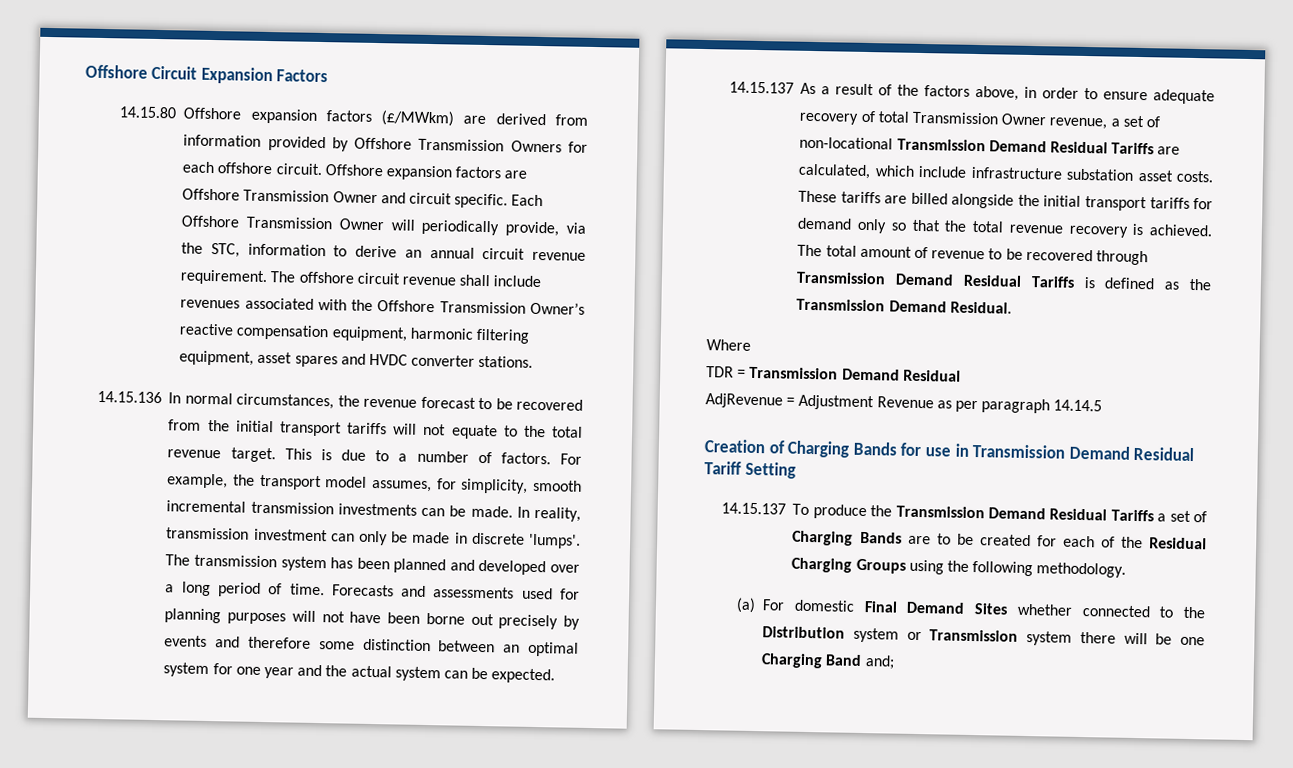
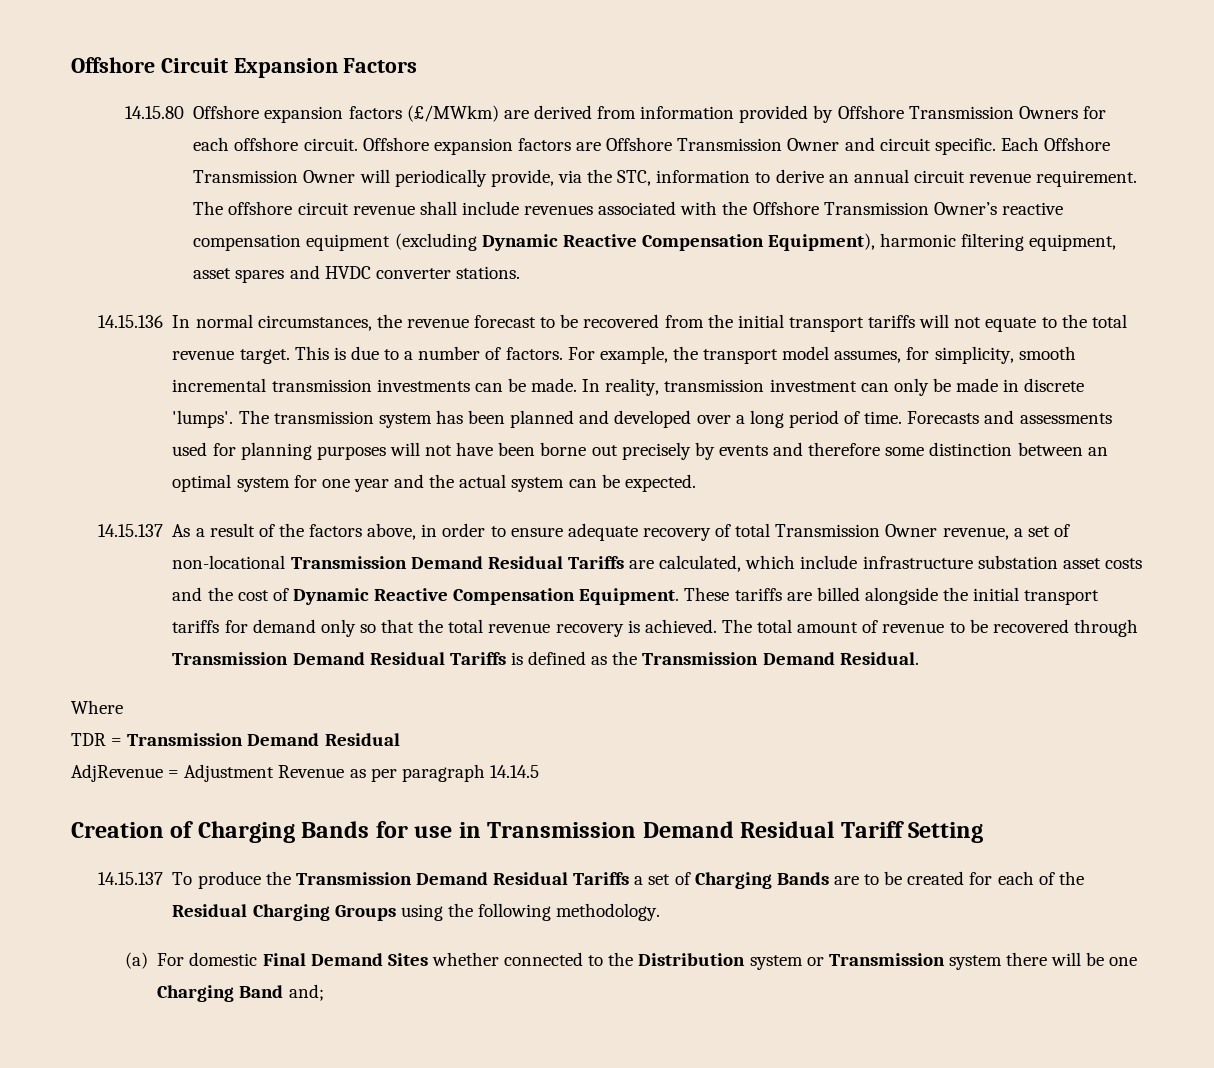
- The offshore circuit revenue shall include revenues associated with the Offshore Transmission Owner’s reactive compensation equipment, harmonic filtering equipment, asset spares and HVDC converter stations.
+ The offshore circuit revenue shall include revenues associated with the Offshore Transmission Owner’s reactive compensation equipment (excluding Dynamic Reactive Compensation Equipment), harmonic filtering equipment, asset spares and HVDC converter stations.
- 14.15.137 As a result of the factors above, in order to ensure adequate recovery of total Transmission Owner revenue, a set of non-locational Transmission Demand Residual Tariffs are calculated, which include infrastructure substation asset costs.
+ 14.15.137 As a result of the factors above, in order to ensure adequate recovery of total Transmission Owner revenue, a set of non-locational Transmission Demand Residual Tariffs are calculated, which include infrastructure substation asset costs and the cost of Dynamic Reactive Compensation Equipment.

